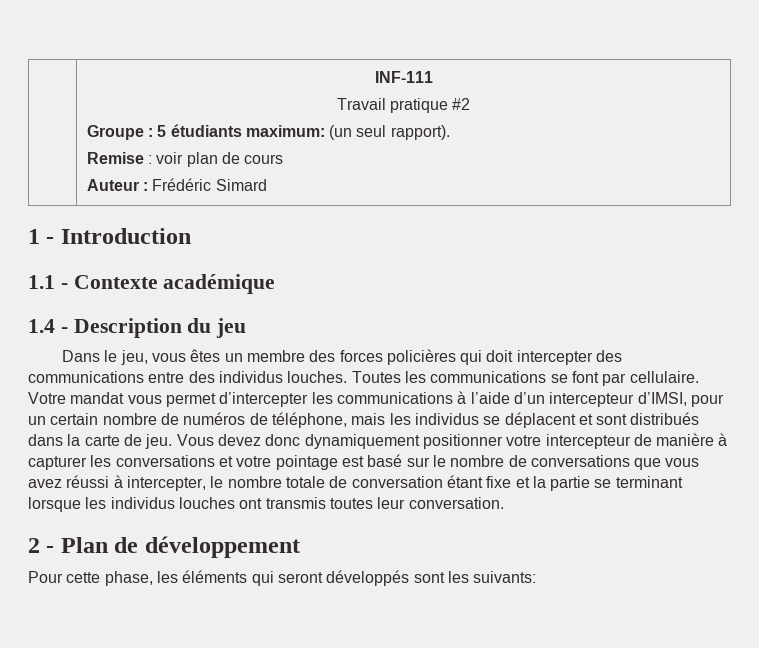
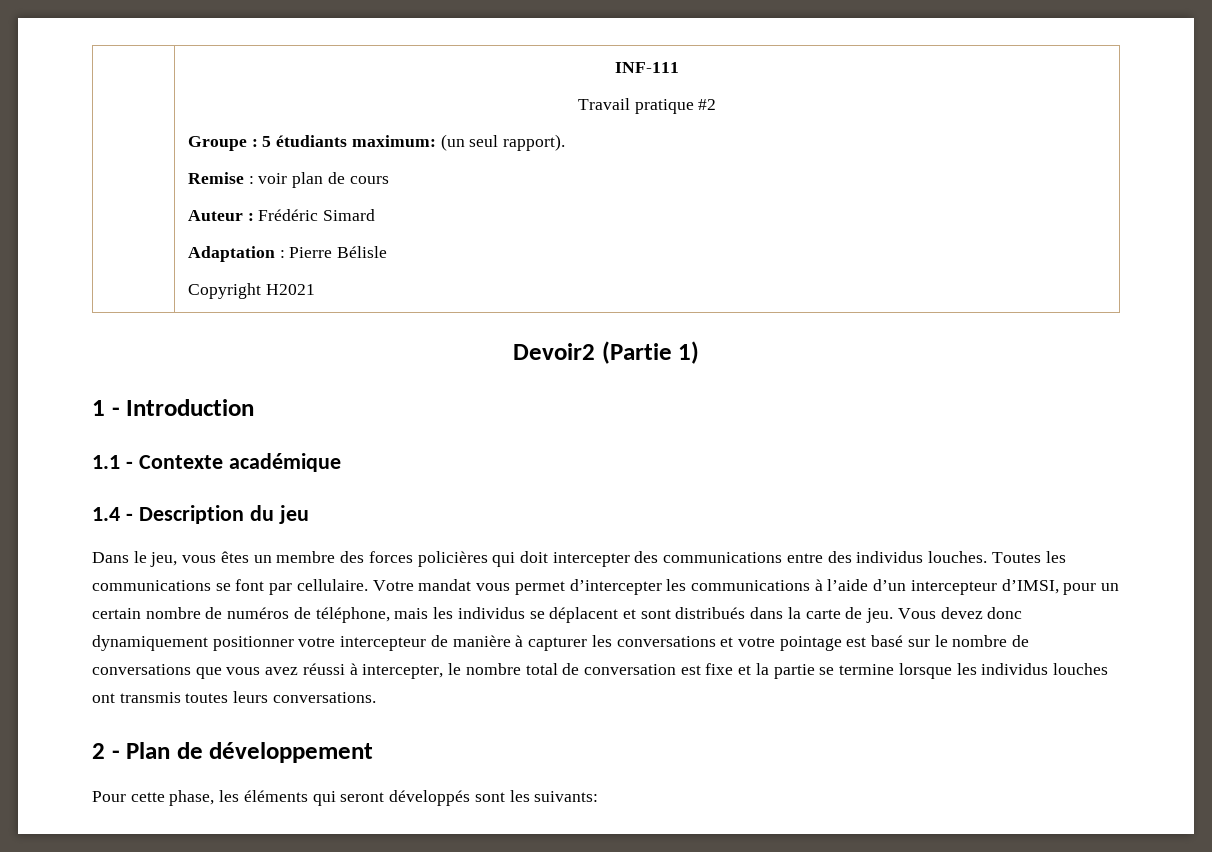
  | INF-111
  Travail pratique #2
  Groupe : 5 étudiants maximum: (un seul rapport).
  Remise : voir plan de cours
  Auteur : Frédéric Simard
+ Adaptation : Pierre Bélisle
+ Copyright H2021
+ Devoir2 (Partie 1)
- Vous devez donc dynamiquement positionner votre intercepteur de manière à capturer les conversations et votre pointage est basé sur le nombre de conversations que vous avez réussi à intercepter, le nombre totale de conversation étant fixe et la partie se terminant lorsque les individus louches ont transmis toutes leur conversation.
+ Vous devez donc dynamiquement positionner votre intercepteur de manière à capturer les conversations et votre pointage est basé sur le nombre de conversations que vous avez réussi à intercepter, le nombre total de conversation est fixe et la partie se termine lorsque les individus louches ont transmis toutes leurs conversations.

